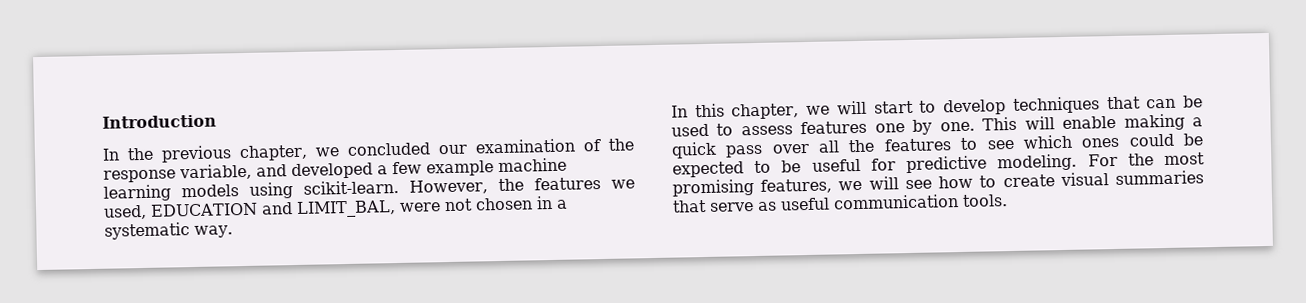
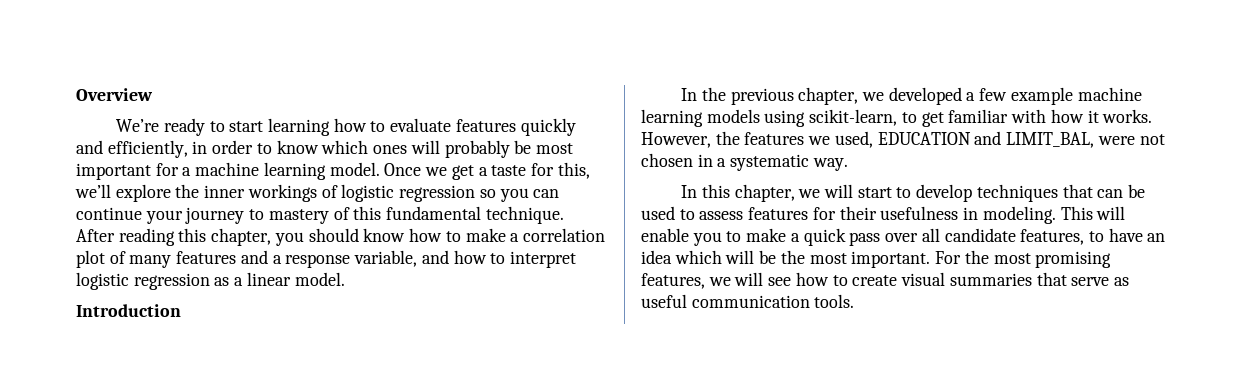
+ Overview
+ We’re ready to start learning how to evaluate features quickly and efficiently, in order to know which ones will probably be most important for a machine learning model. Once we get a taste for this, we’ll explore the inner workings of logistic regression so you can continue your journey to mastery of this fundamental technique. After reading this chapter, you should know how to make a correlation plot of many features and a response variable, and how to interpret logistic regression as a linear model.
- In the previous chapter, we concluded our examination of the response variable, and developed a few example machine learning models using scikit-learn.
+ In the previous chapter, we developed a few example machine learning models using scikit-learn, to get familiar with how it works.
- In this chapter, we will start to develop techniques that can be used to assess features one by one. This will enable making a quick pass over all the features to see which ones could be expected to be useful for predictive modeling.
+ In this chapter, we will start to develop techniques that can be used to assess features for their usefulness in modeling. This will enable you to make a quick pass over all candidate features, to have an idea which will be the most important.

